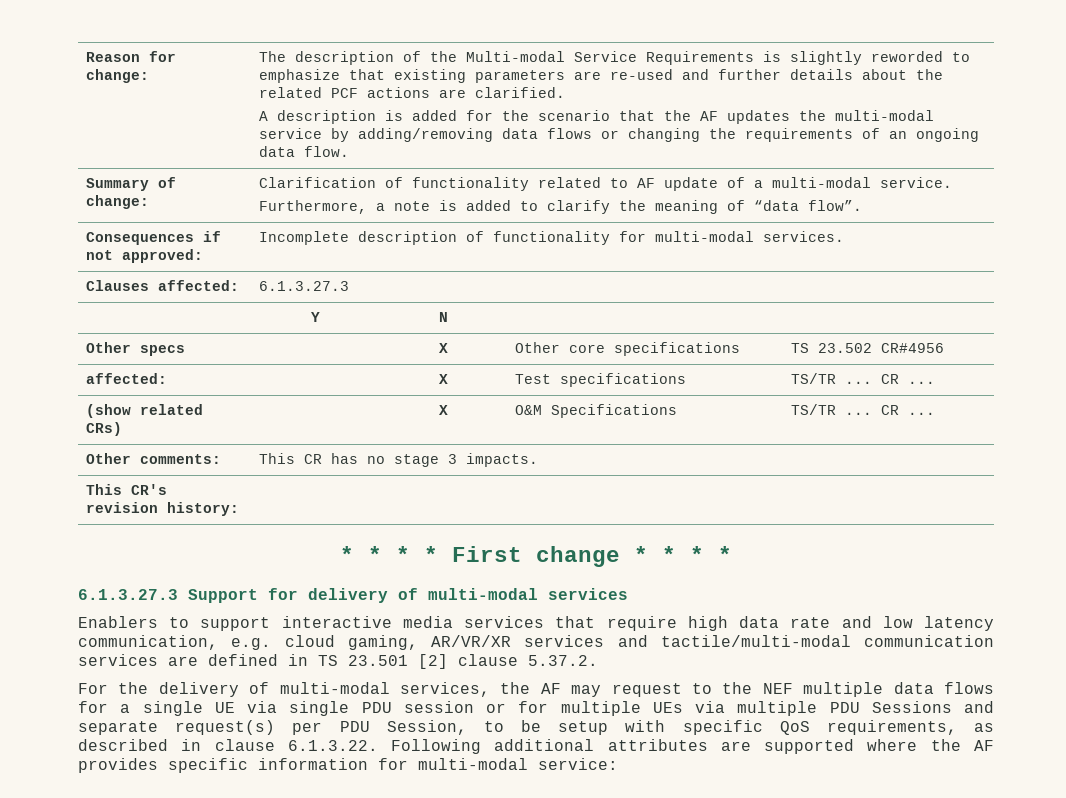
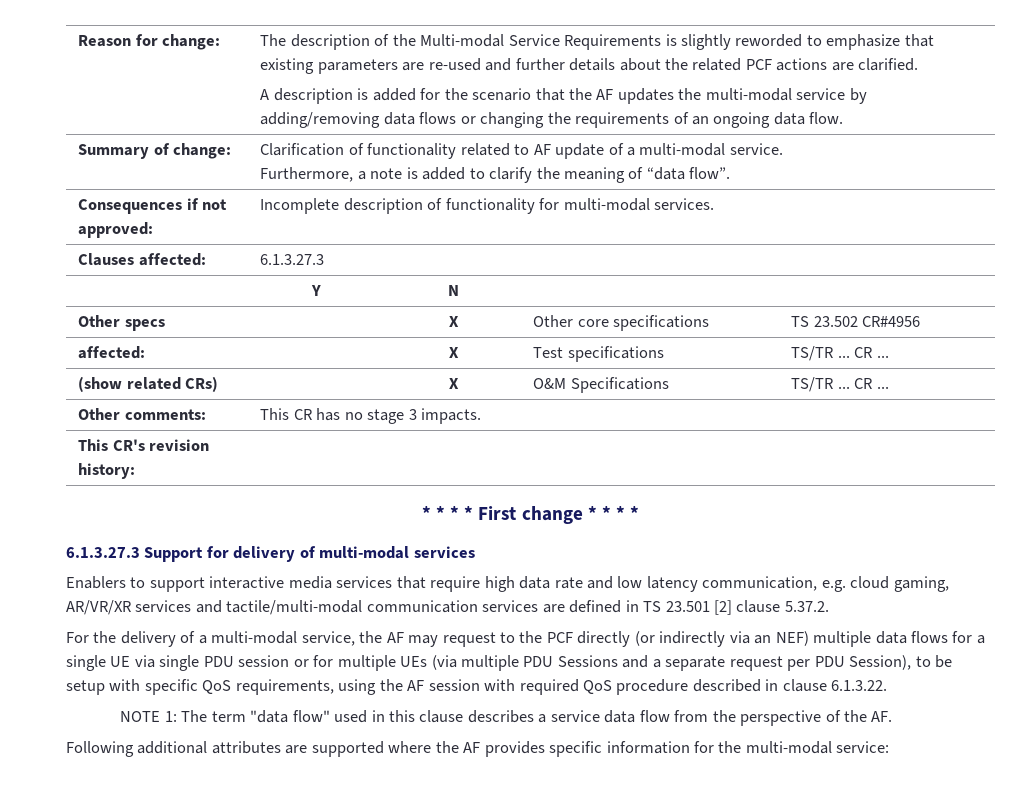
- For the delivery of multi-modal services, the AF may request to the NEF multiple data flows for a single UE via single PDU session or for multiple UEs via multiple PDU Sessions and separate request(s) per PDU Session, to be setup with specific QoS requirements, as described in clause 6.1.3.22. Following additional attributes are supported where the AF provides specific information for multi-modal service:
+ For the delivery of a multi-modal service, the AF may request to the PCF directly (or indirectly via an NEF) multiple data flows for a single UE via single PDU session or for multiple UEs (via multiple PDU Sessions and a separate request per PDU Session), to be setup with specific QoS requirements, using the AF session with required QoS procedure described in clause 6.1.3.22.
+ NOTE 1: The term "data flow" used in this clause describes a service data flow from the perspective of the AF.
+ Following additional attributes are supported where the AF provides specific information for the multi-modal service:

